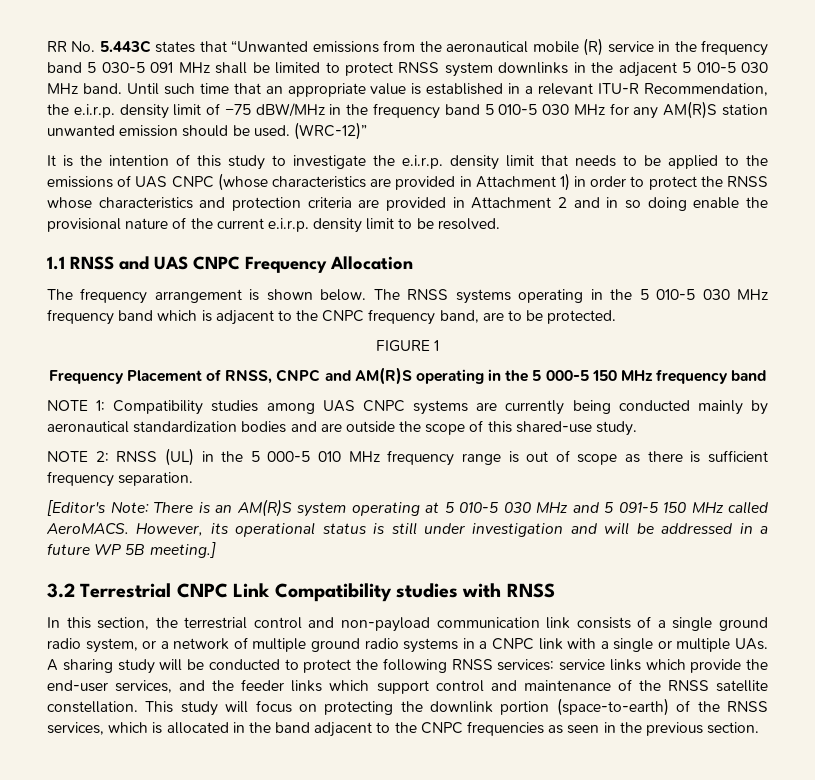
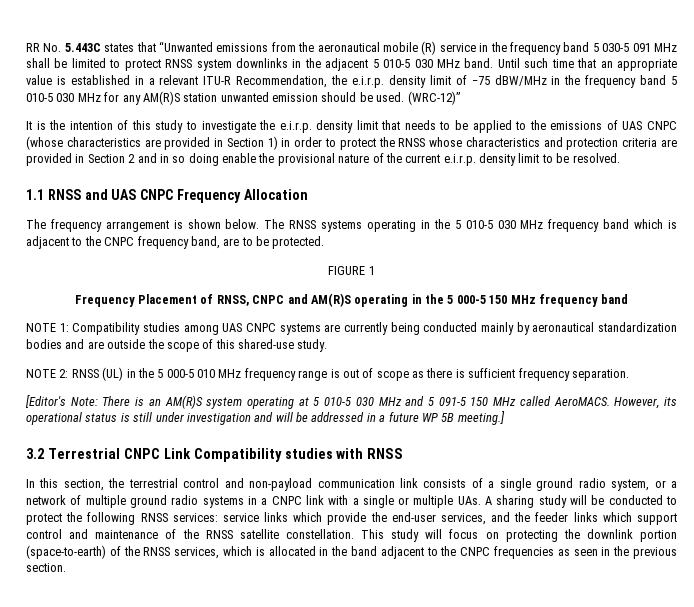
- It is the intention of this study to investigate the e.i.r.p. density limit that needs to be applied to the emissions of UAS CNPC (whose characteristics are provided in Attachment 1) in order to protect the RNSS whose characteristics and protection criteria are provided in Attachment 2 and in so doing enable the provisional nature of the current e.i.r.p. density limit to be resolved.
+ It is the intention of this study to investigate the e.i.r.p. density limit that needs to be applied to the emissions of UAS CNPC (whose characteristics are provided in Section 1) in order to protect the RNSS whose characteristics and protection criteria are provided in Section 2 and in so doing enable the provisional nature of the current e.i.r.p. density limit to be resolved.

